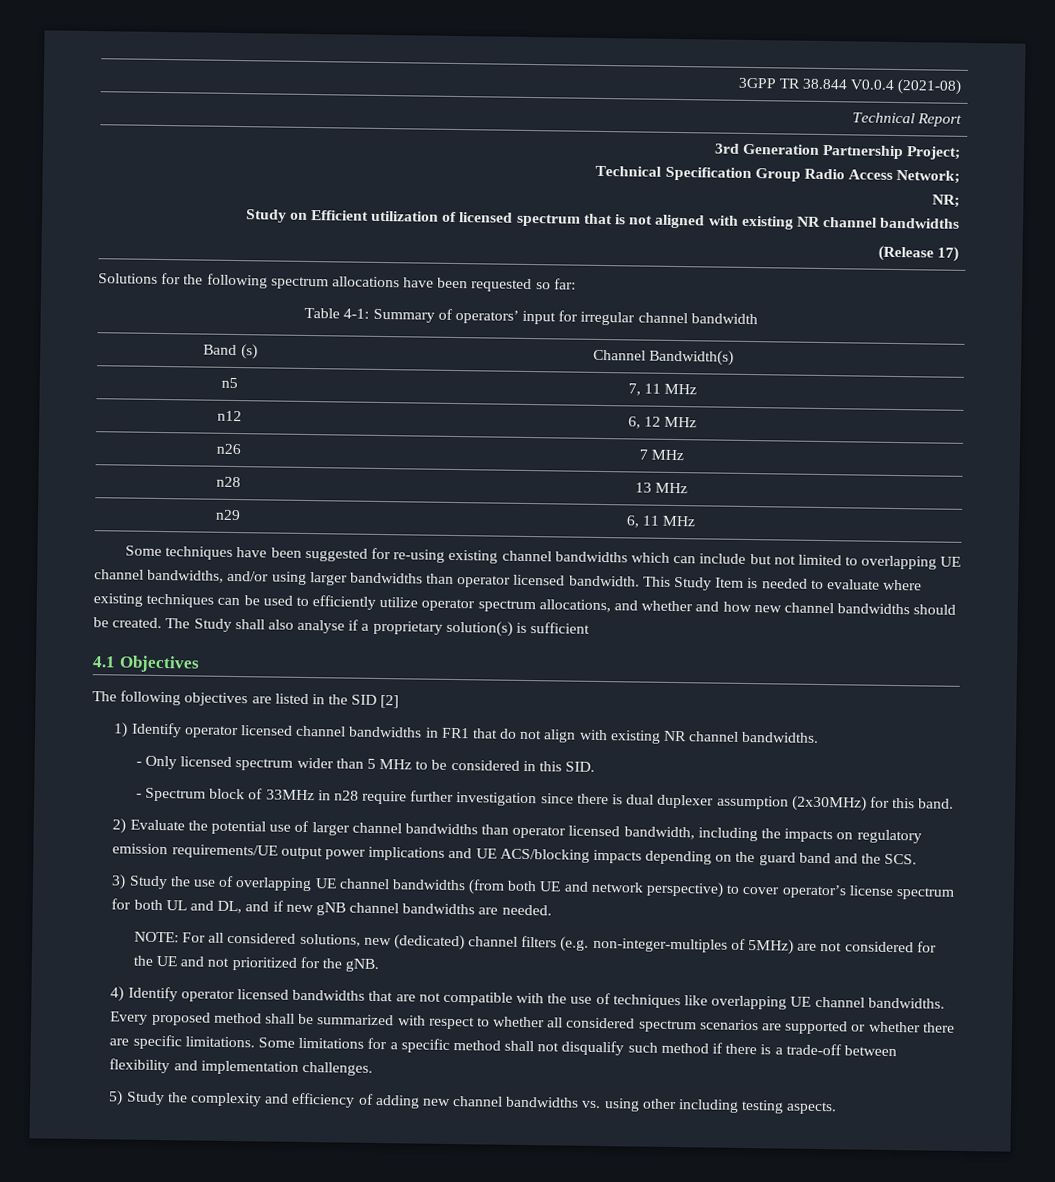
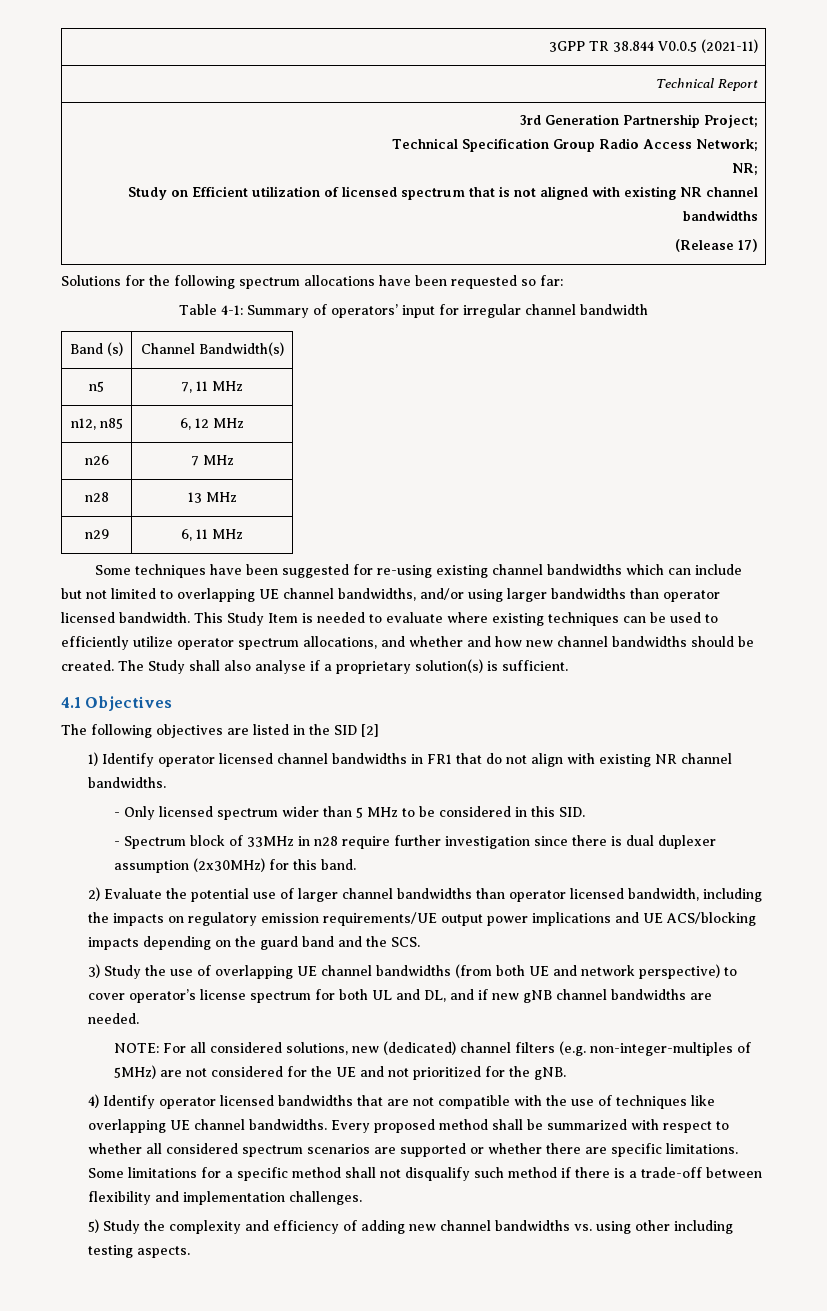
- 3GPP TR 38.844 V0.0.4 (2021-08)
+ 3GPP TR 38.844 V0.0.5 (2021-11)
- n12 | 6, 12 MHz
+ n12, n85 | 6, 12 MHz
- The Study shall also analyse if a proprietary solution(s) is sufficient
+ The Study shall also analyse if a proprietary solution(s) is sufficient.

